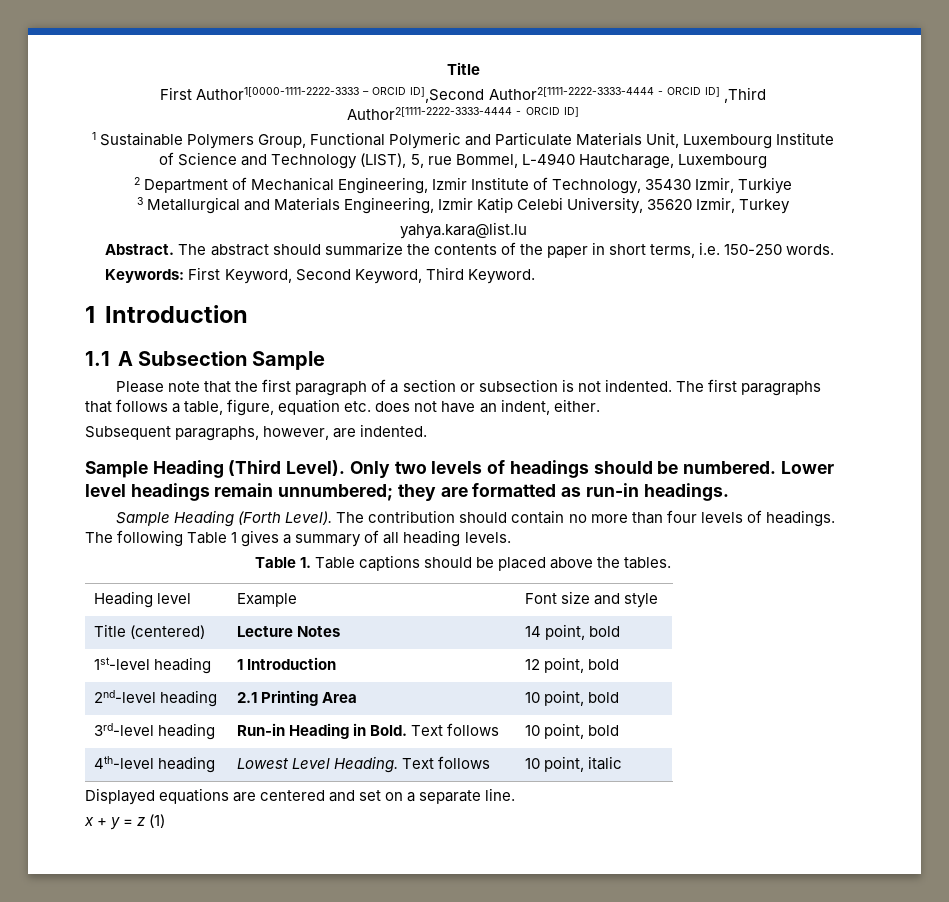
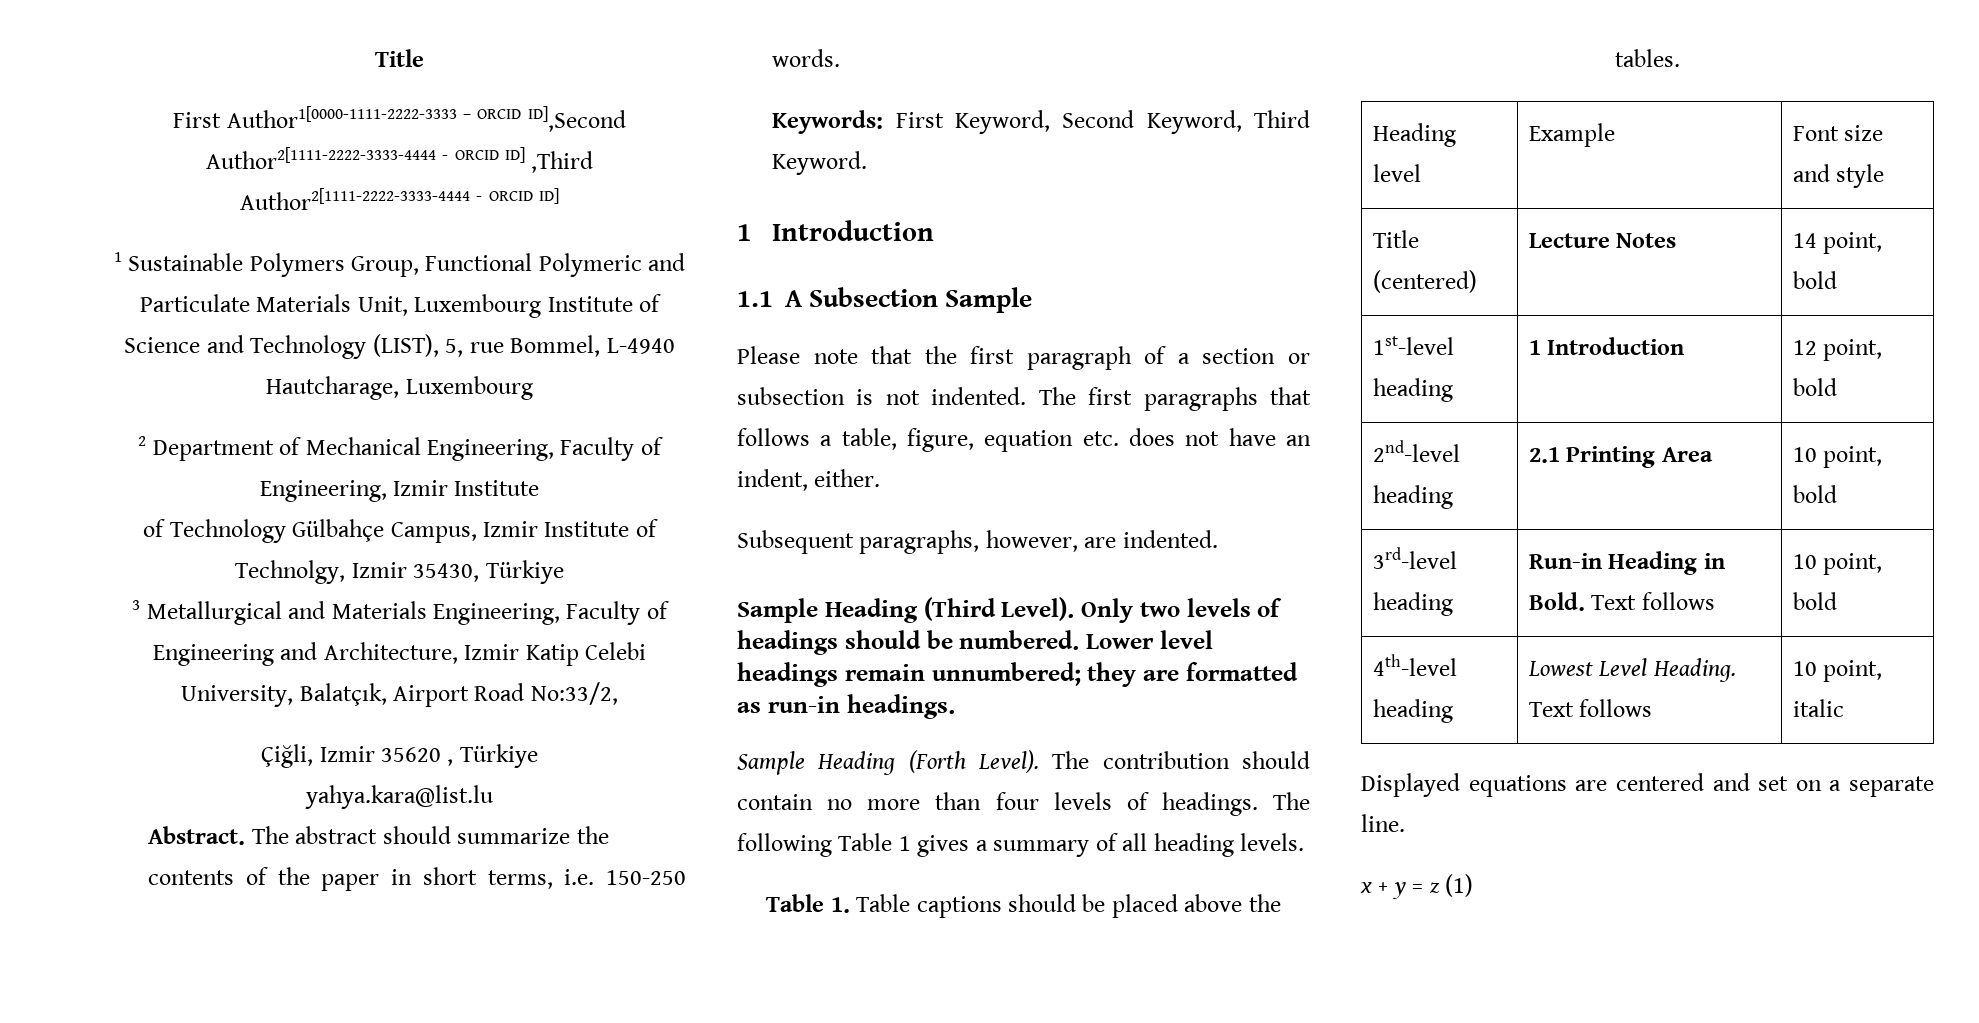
- 2 Department of Mechanical Engineering, Izmir Institute of Technology, 35430 Izmir, Turkiye
+ 2 Department of Mechanical Engineering, Faculty of Engineering, Izmir Institute
+ of Technology Gülbahçe Campus, Izmir Institute of Technolgy, Izmir 35430, Türkiye
- 3 Metallurgical and Materials Engineering, Izmir Katip Celebi University, 35620 Izmir, Turkey
+ 3 Metallurgical and Materials Engineering, Faculty of Engineering and Architecture, Izmir Katip Celebi University, Balatçık, Airport Road No:33/2,
+ Çiğli, Izmir 35620 , Türkiye

